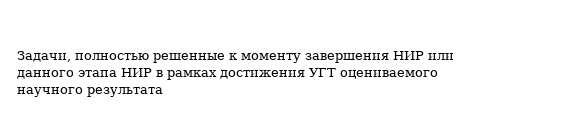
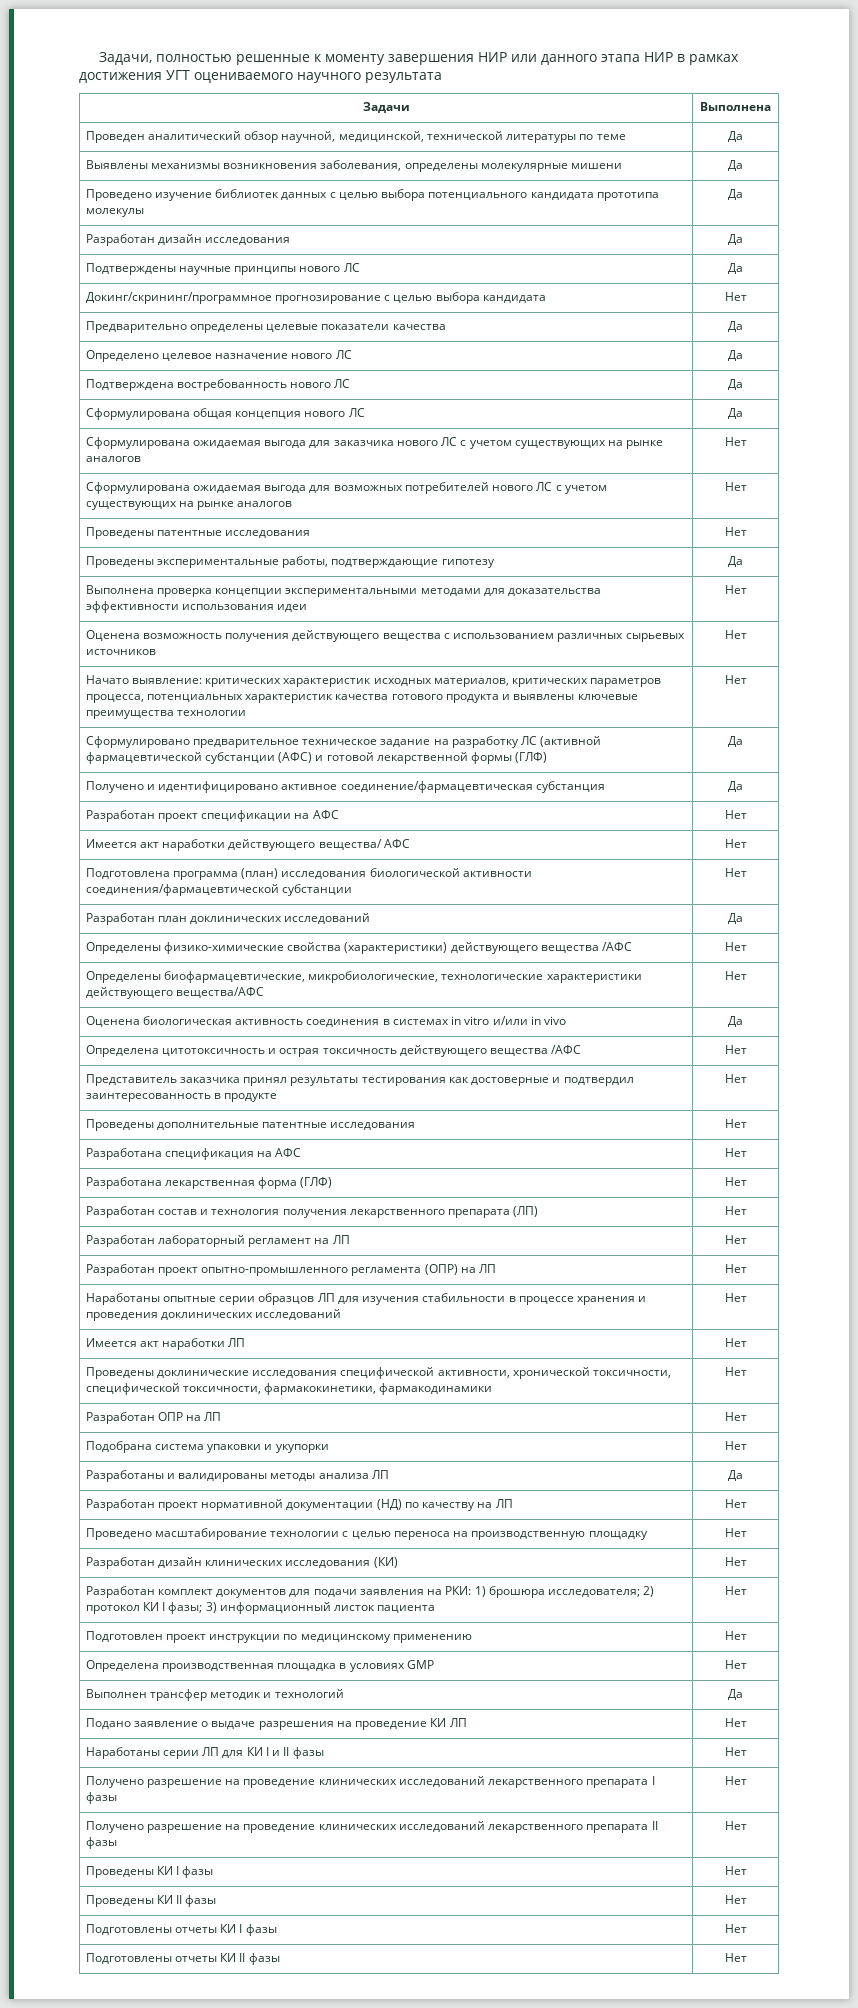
+ Задачи | Выполнена
+ Проведен аналитический обзор научной, медицинской, технической литературы по теме | Да
+ Выявлены механизмы возникновения заболевания, определены молекулярные мишени | Да
+ Проведено изучение библиотек данных с целью выбора потенциального кандидата прототипа молекулы | Да
+ Разработан дизайн исследования | Да
+ Подтверждены научные принципы нового ЛС | Да
+ Докинг/скрининг/программное прогнозирование с целью выбора кандидата | Нет
+ Предварительно определены целевые показатели качества | Да
+ Определено целевое назначение нового ЛС | Да
+ Подтверждена востребованность нового ЛС | Да
+ Сформулирована общая концепция нового ЛС | Да
+ Сформулирована ожидаемая выгода для заказчика нового ЛС с учетом существующих на рынке аналогов | Нет
+ Сформулирована ожидаемая выгода для возможных потребителей нового ЛС с учетом существующих на рынке аналогов | Нет
+ Проведены патентные исследования | Нет
+ Проведены экспериментальные работы, подтверждающие гипотезу | Да
+ Выполнена проверка концепции экспериментальными методами для доказательства эффективности использования идеи | Нет
+ Оценена возможность получения действующего вещества с использованием различных сырьевых источников | Нет
+ Начато выявление: критических характеристик исходных материалов, критических параметров процесса, потенциальных характеристик качества готового продукта и выявлены ключевые преимущества технологии | Нет
+ Сформулировано предварительное техническое задание на разработку ЛС (активной фармацевтической субстанции (АФС) и готовой лекарственной формы (ГЛФ) | Да
+ Получено и идентифицировано активное соединение/фармацевтическая субстанция | Да
+ Разработан проект спецификации на АФС | Нет
+ Имеется акт наработки действующего вещества/ АФС | Нет
+ Подготовлена программа (план) исследования биологической активности соединения/фармацевтической субстанции | Нет
+ Разработан план доклинических исследований | Да
+ Определены физико-химические свойства (характеристики) действующего вещества /АФС | Нет
+ Определены биофармацевтические, микробиологические, технологические характеристики действующего вещества/АФС | Нет
+ Оценена биологическая активность соединения в системах in vitro и/или in vivo | Да
+ Определена цитотоксичность и острая токсичность действующего вещества /АФС | Нет
+ Представитель заказчика принял результаты тестирования как достоверные и подтвердил заинтересованность в продукте | Нет
+ Проведены дополнительные патентные исследования | Нет
+ Разработана спецификация на АФС | Нет
+ Разработана лекарственная форма (ГЛФ) | Нет
+ Разработан состав и технология получения лекарственного препарата (ЛП) | Нет
+ Разработан лабораторный регламент на ЛП | Нет
+ Разработан проект опытно-промышленного регламента (ОПР) на ЛП | Нет
+ Наработаны опытные серии образцов ЛП для изучения стабильности в процессе хранения и проведения доклинических исследований | Нет
+ Имеется акт наработки ЛП | Нет
+ Проведены доклинические исследования специфической активности, хронической токсичности, специфической токсичности, фармакокинетики, фармакодинамики | Нет
+ Разработан ОПР на ЛП | Нет
+ Подобрана система упаковки и укупорки | Нет
+ Разработаны и валидированы методы анализа ЛП | Да
+ Разработан проект нормативной документации (НД) по качеству на ЛП | Нет
+ Проведено масштабирование технологии с целью переноса на производственную площадку | Нет
+ Разработан дизайн клинических исследования (КИ) | Нет
+ Разработан комплект документов для подачи заявления на РКИ: 1) брошюра исследователя; 2) протокол КИ I фазы; 3) информационный листок пациента | Нет
+ Подготовлен проект инструкции по медицинскому применению | Нет
+ Определена производственная площадка в условиях GMP | Нет
+ Выполнен трансфер методик и технологий | Да
+ Подано заявление о выдаче разрешения на проведение КИ ЛП | Нет
+ Наработаны серии ЛП для КИ I и II фазы | Нет
+ Получено разрешение на проведение клинических исследований лекарственного препарата I фазы | Нет
+ Получено разрешение на проведение клинических исследований лекарственного препарата II фазы | Нет
+ Проведены КИ I фазы | Нет
+ Проведены КИ II фазы | Нет
+ Подготовлены отчеты КИ I фазы | Нет
+ Подготовлены отчеты КИ II фазы | Нет

